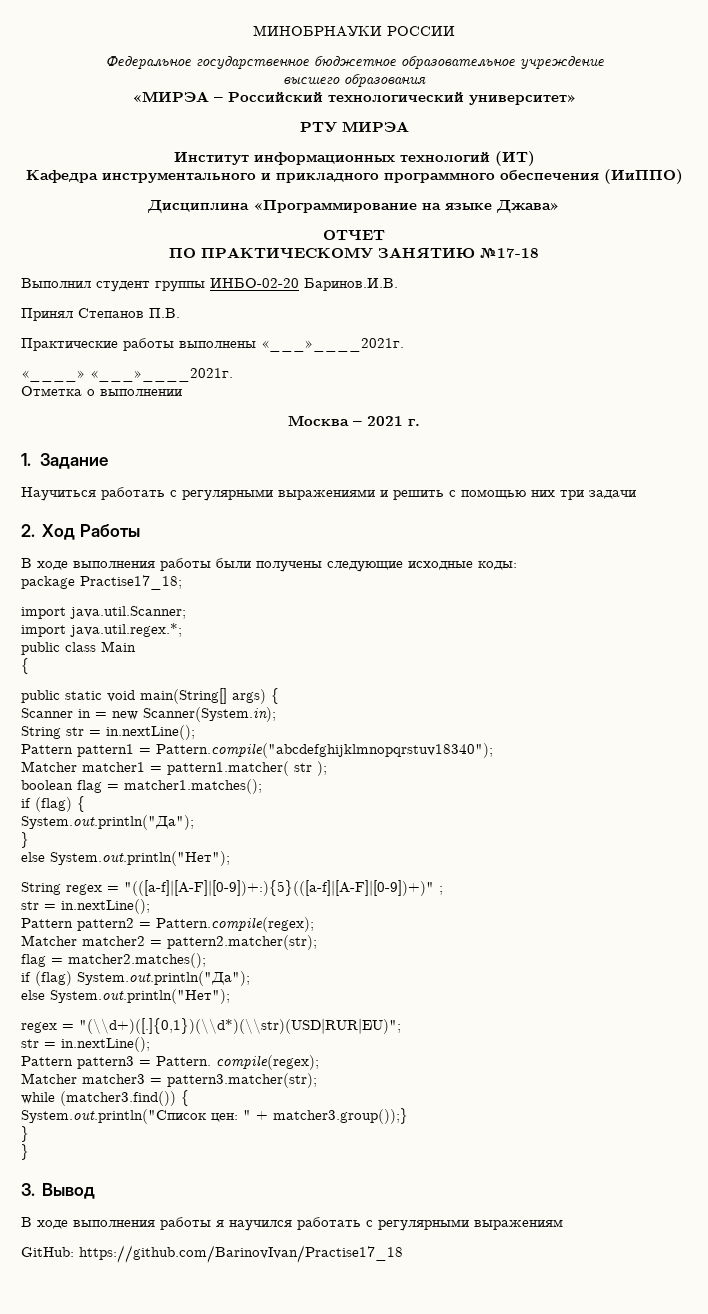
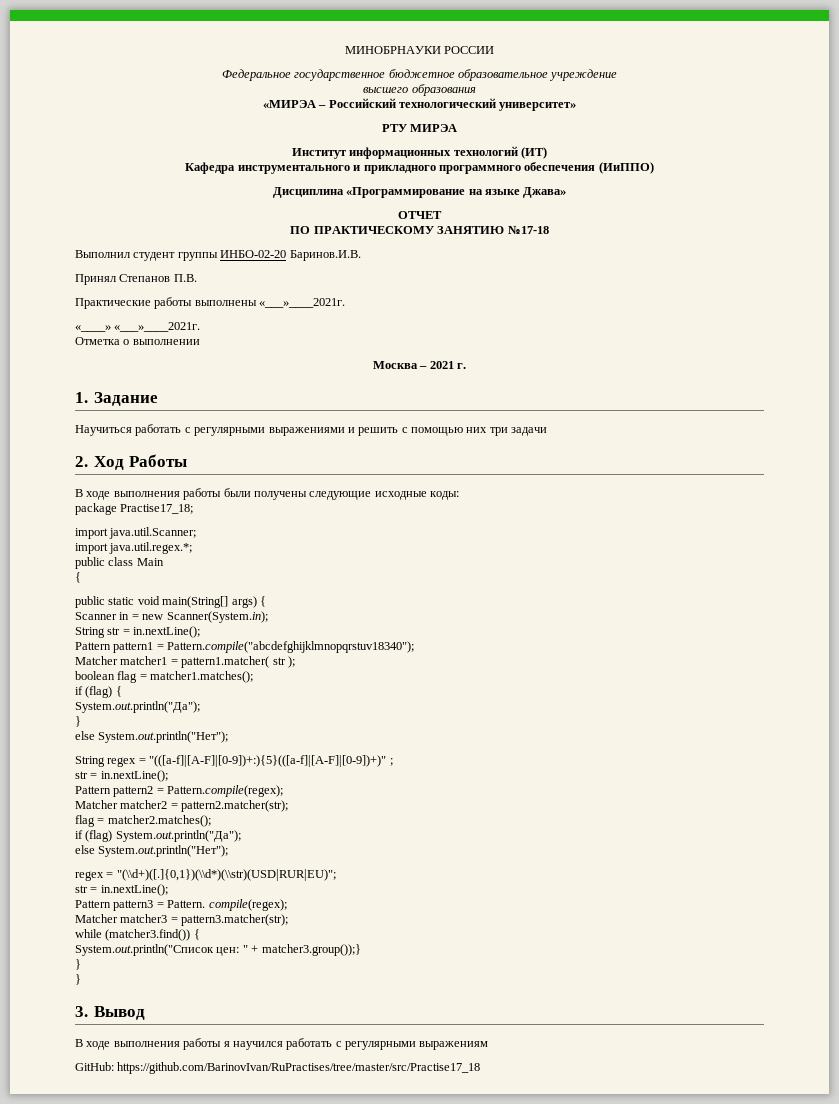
- GitHub: https://github.com/BarinovIvan/Practise17_18
+ GitHub: https://github.com/BarinovIvan/RuPractises/tree/master/src/Practise17_18

